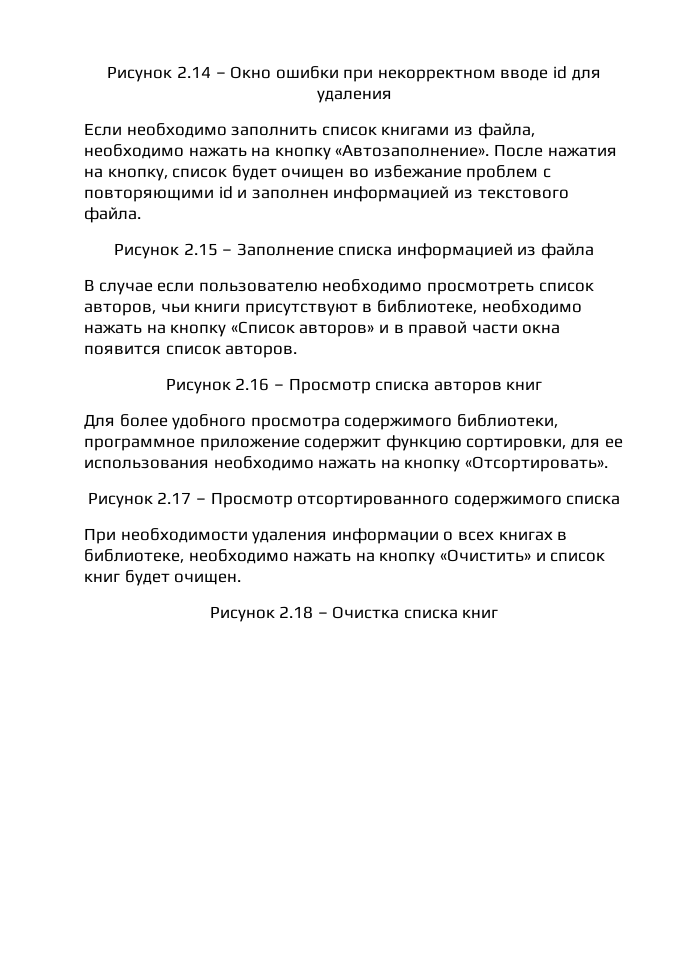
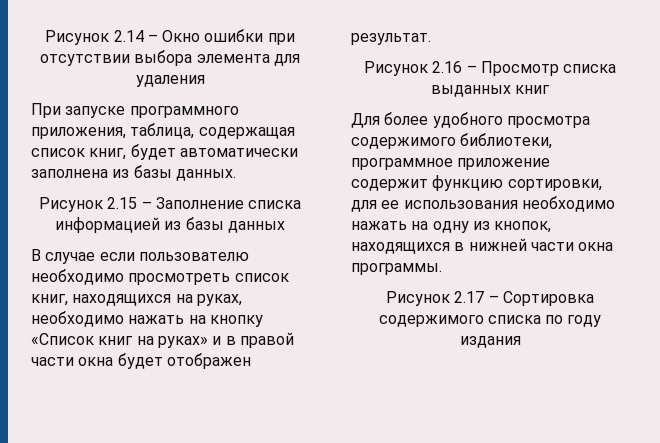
- Рисунок 2.14 – Окно ошибки при некорректном вводе id для удаления
+ Рисунок 2.14 – Окно ошибки при отсутствии выбора элемента для удаления
- Если необходимо заполнить список книгами из файла, необходимо нажать на кнопку «Автозаполнение». После нажатия на кнопку, список будет очищен во избежание проблем с повторяющими id и заполнен информацией из текстового файла.
+ При запуске программного приложения, таблица, содержащая список книг, будет автоматически заполнена из базы данных.
- Рисунок 2.15 – Заполнение списка информацией из файла
+ Рисунок 2.15 – Заполнение списка информацией из базы данных
- В случае если пользователю необходимо просмотреть список авторов, чьи книги присутствуют в библиотеке, необходимо нажать на кнопку «Список авторов» и в правой части окна появится список авторов.
+ В случае если пользователю необходимо просмотреть список книг, находящихся на руках, необходимо нажать на кнопку «Список книг на руках» и в правой части окна будет отображен результат.
- Рисунок 2.16 – Просмотр списка авторов книг
+ Рисунок 2.16 – Просмотр списка выданных книг
- Для более удобного просмотра содержимого библиотеки, программное приложение содержит функцию сортировки, для ее использования необходимо нажать на кнопку «Отсортировать».
+ Для более удобного просмотра содержимого библиотеки, программное приложение содержит функцию сортировки, для ее использования необходимо нажать на одну из кнопок, находящихся в нижней части окна программы.
- Рисунок 2.17 – Просмотр отсортированного содержимого списка
- При необходимости удаления информации о всех книгах в библиотеке, необходимо нажать на кнопку «Очистить» и список книг будет очищен.
- Рисунок 2.18 – Очистка списка книг
+ Рисунок 2.17 – Сортировка содержимого списка по году издания

